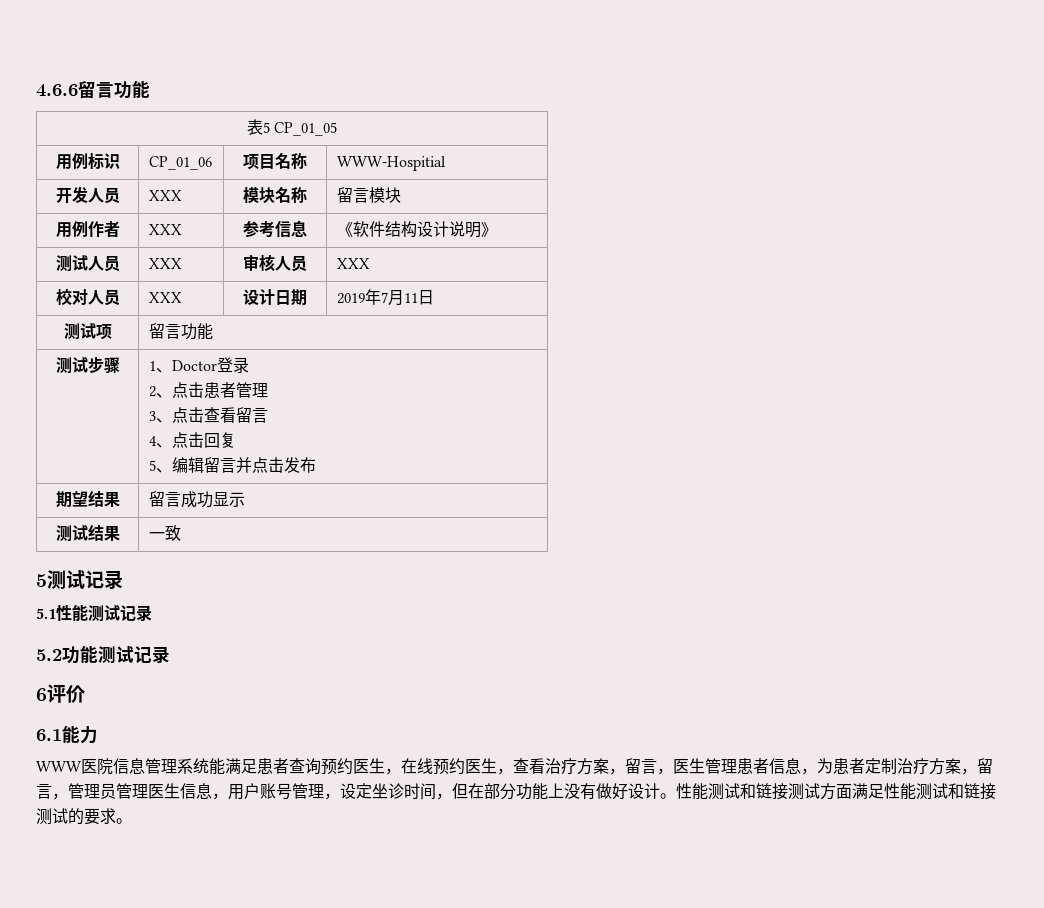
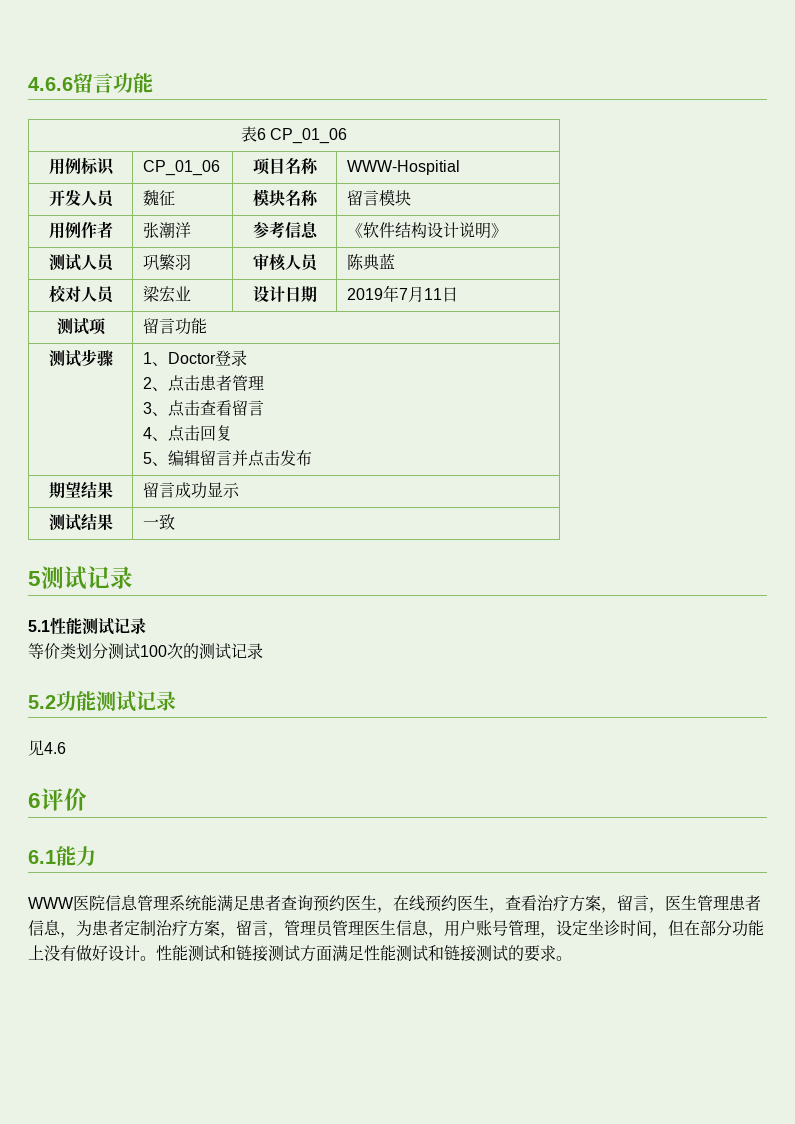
- 表5 CP_01_05
+ 表6 CP_01_06
- 开发人员 | XXX | 模块名称 | 留言模块
+ 开发人员 | 魏征 | 模块名称 | 留言模块
- 用例作者 | XXX | 参考信息 | 《软件结构设计说明》
+ 用例作者 | 张潮洋 | 参考信息 | 《软件结构设计说明》
- 测试人员 | XXX | 审核人员 | XXX
+ 测试人员 | 巩繁羽 | 审核人员 | 陈典蓝
- 校对人员 | XXX | 设计日期 | 2019年7月11日
+ 校对人员 | 梁宏业 | 设计日期 | 2019年7月11日
+ 等价类划分测试100次的测试记录
+ 见4.6

